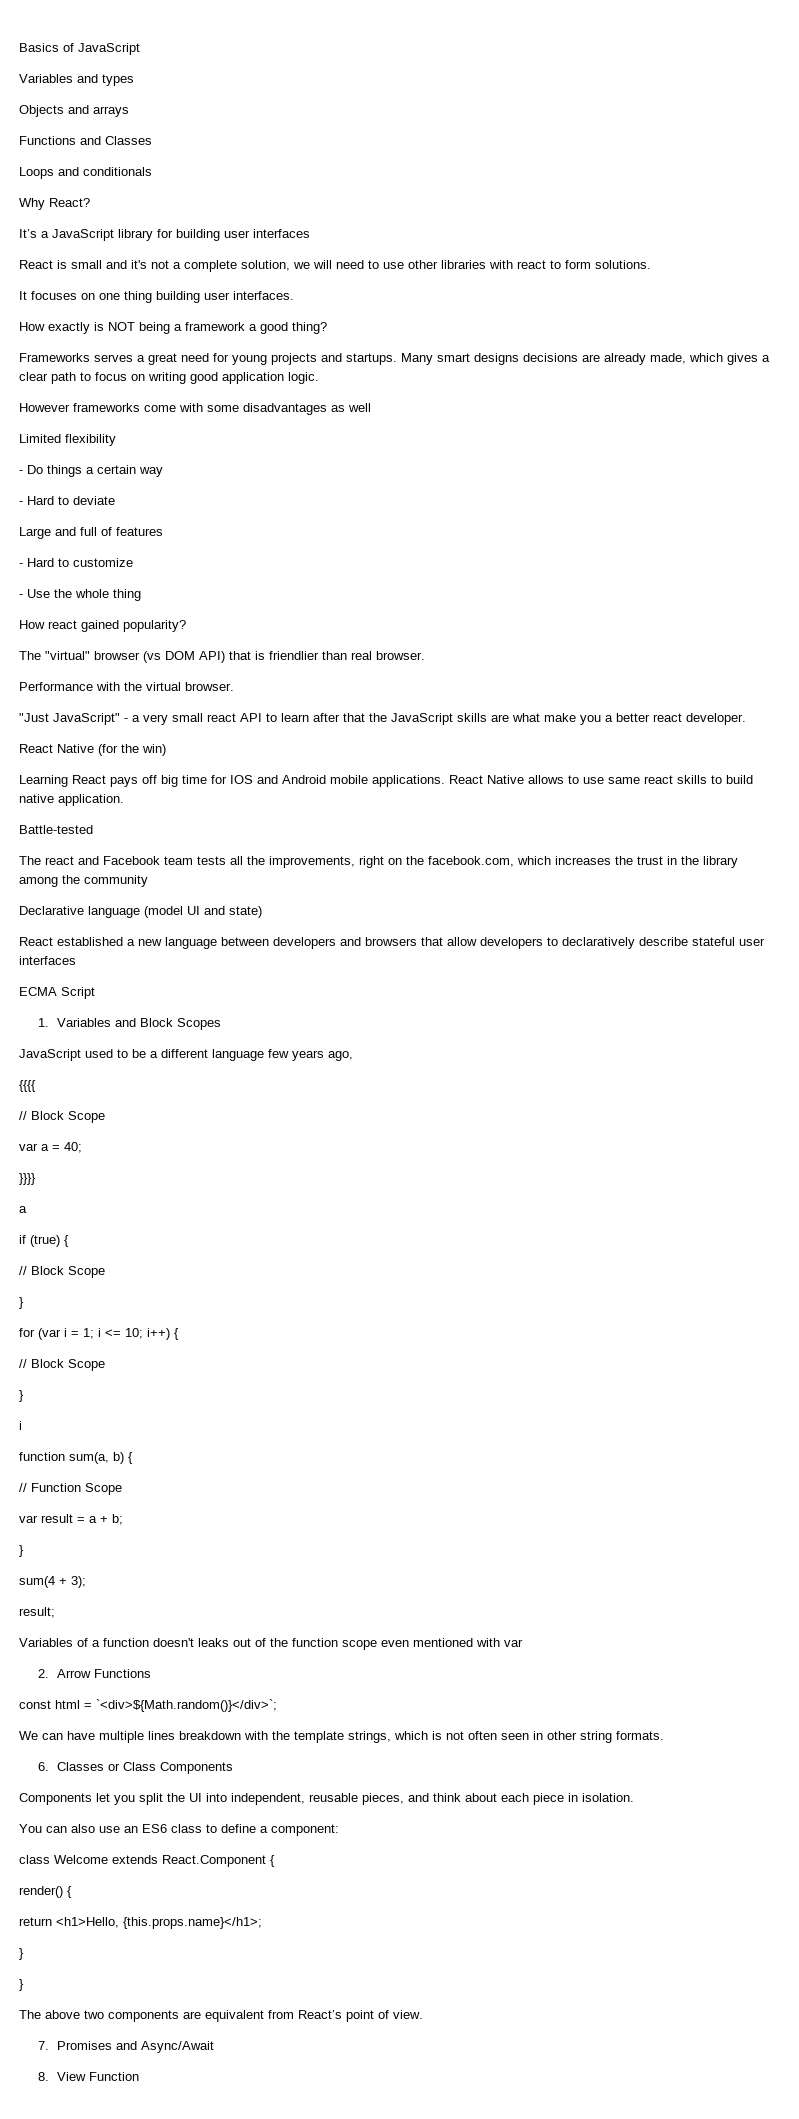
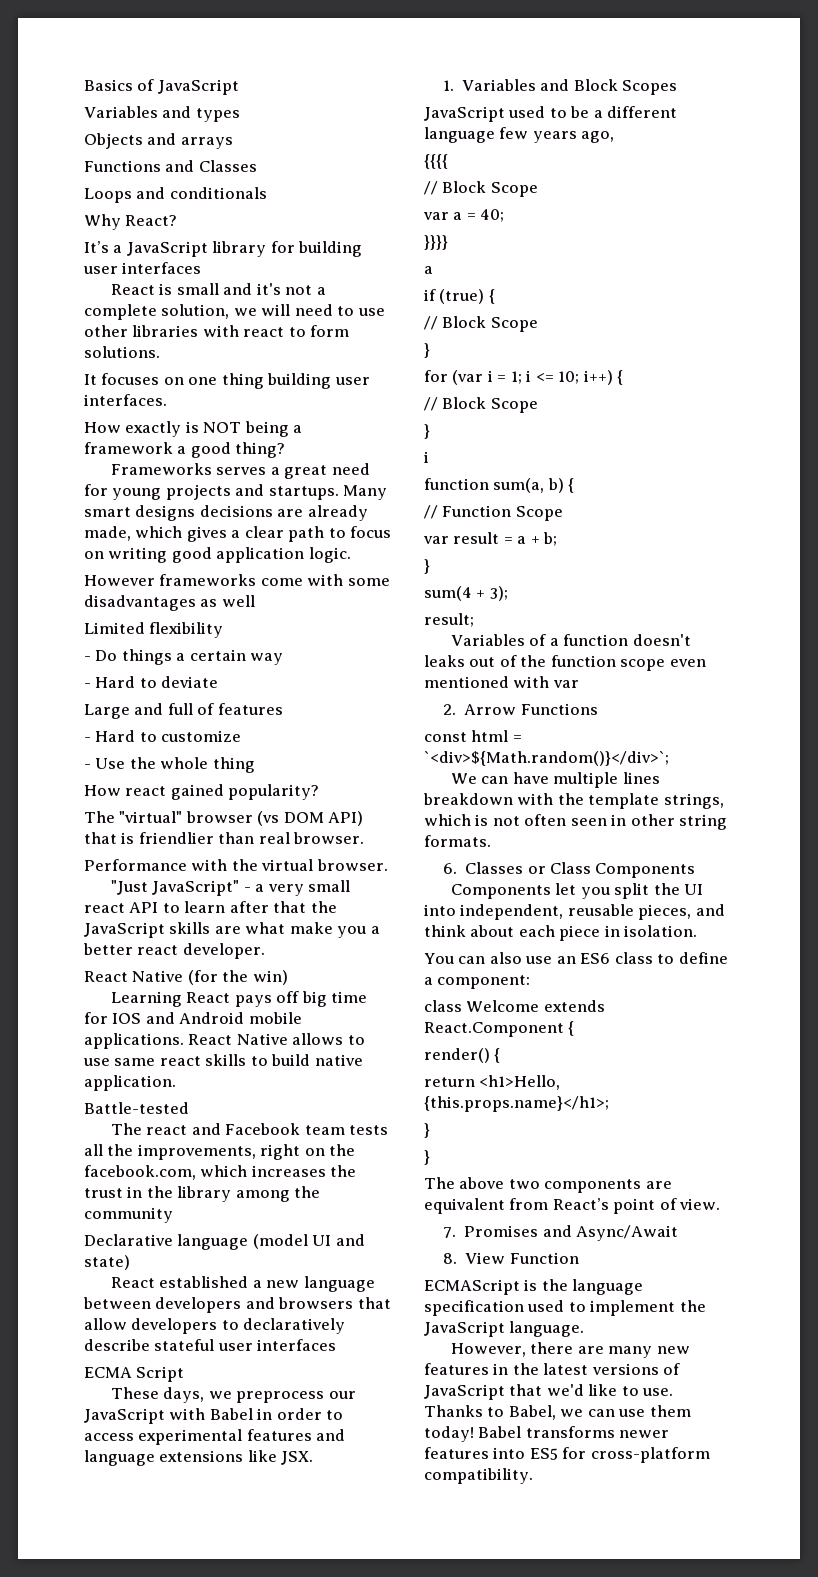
+ These days, we preprocess our JavaScript with Babel in order to access experimental features and language extensions like JSX.
+ ECMAScript is the language specification used to implement the JavaScript language.
+ However, there are many new features in the latest versions of JavaScript that we'd like to use. Thanks to Babel, we can use them today! Babel transforms newer features into ES5 for cross-platform compatibility.

